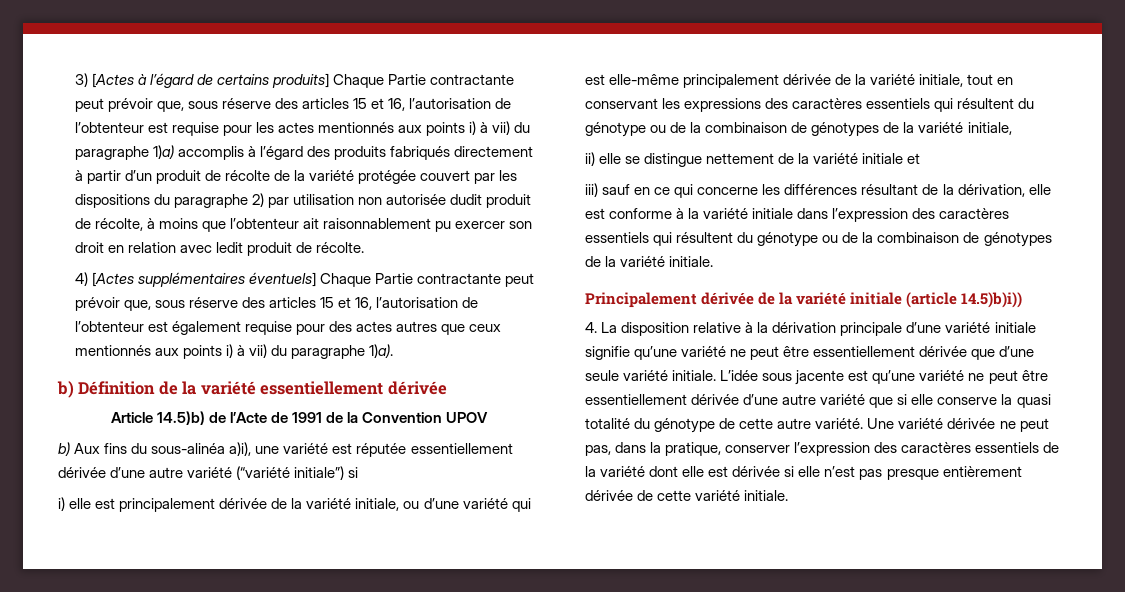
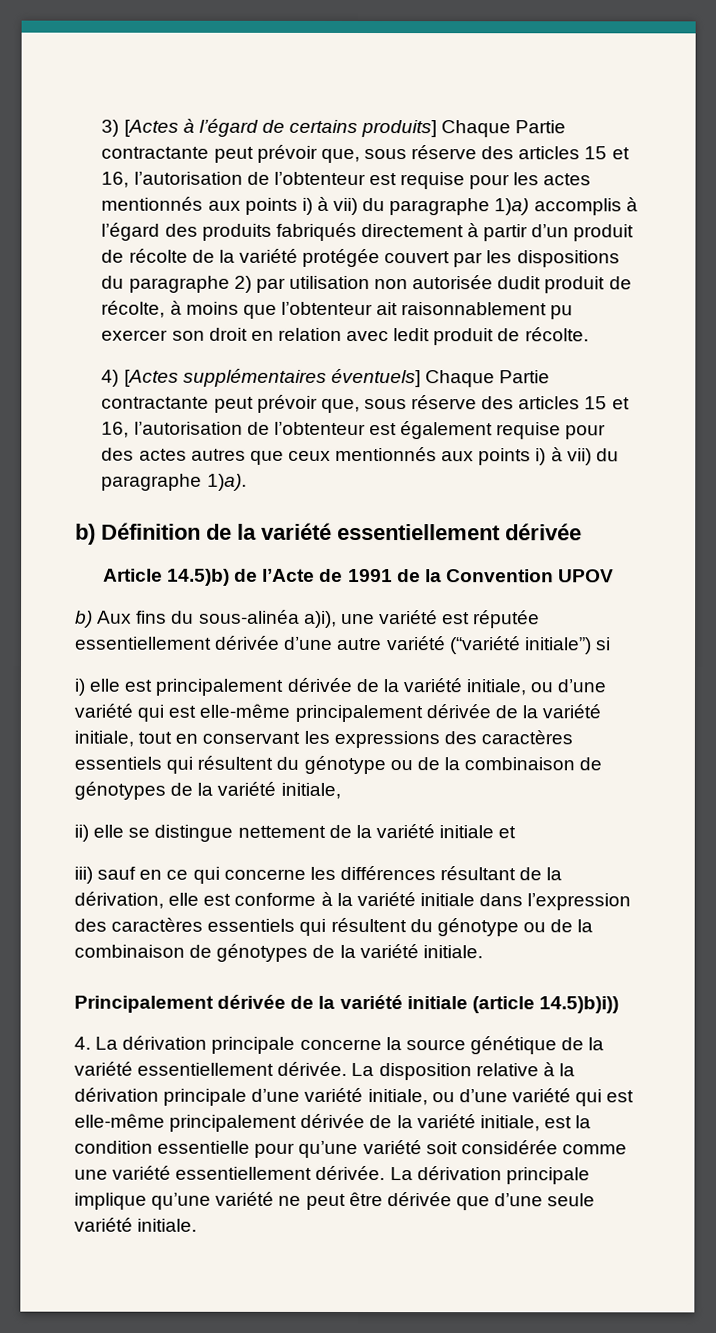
- 4. La disposition relative à la dérivation principale d’une variété initiale signifie qu’une variété ne peut être essentiellement dérivée que d’une seule variété initiale. L’idée sous jacente est qu’une variété ne peut être essentiellement dérivée d’une autre variété que si elle conserve la quasi totalité du génotype de cette autre variété. Une variété dérivée ne peut pas, dans la pratique, conserver l’expression des caractères essentiels de la variété dont elle est dérivée si elle n’est pas presque entièrement dérivée de cette variété initiale.
+ 4. La dérivation principale concerne la source génétique de la variété essentiellement dérivée. La disposition relative à la dérivation principale d’une variété initiale, ou d’une variété qui est elle-même principalement dérivée de la variété initiale, est la condition essentielle pour qu’une variété soit considérée comme une variété essentiellement dérivée. La dérivation principale implique qu’une variété ne peut être dérivée que d’une seule variété initiale.

